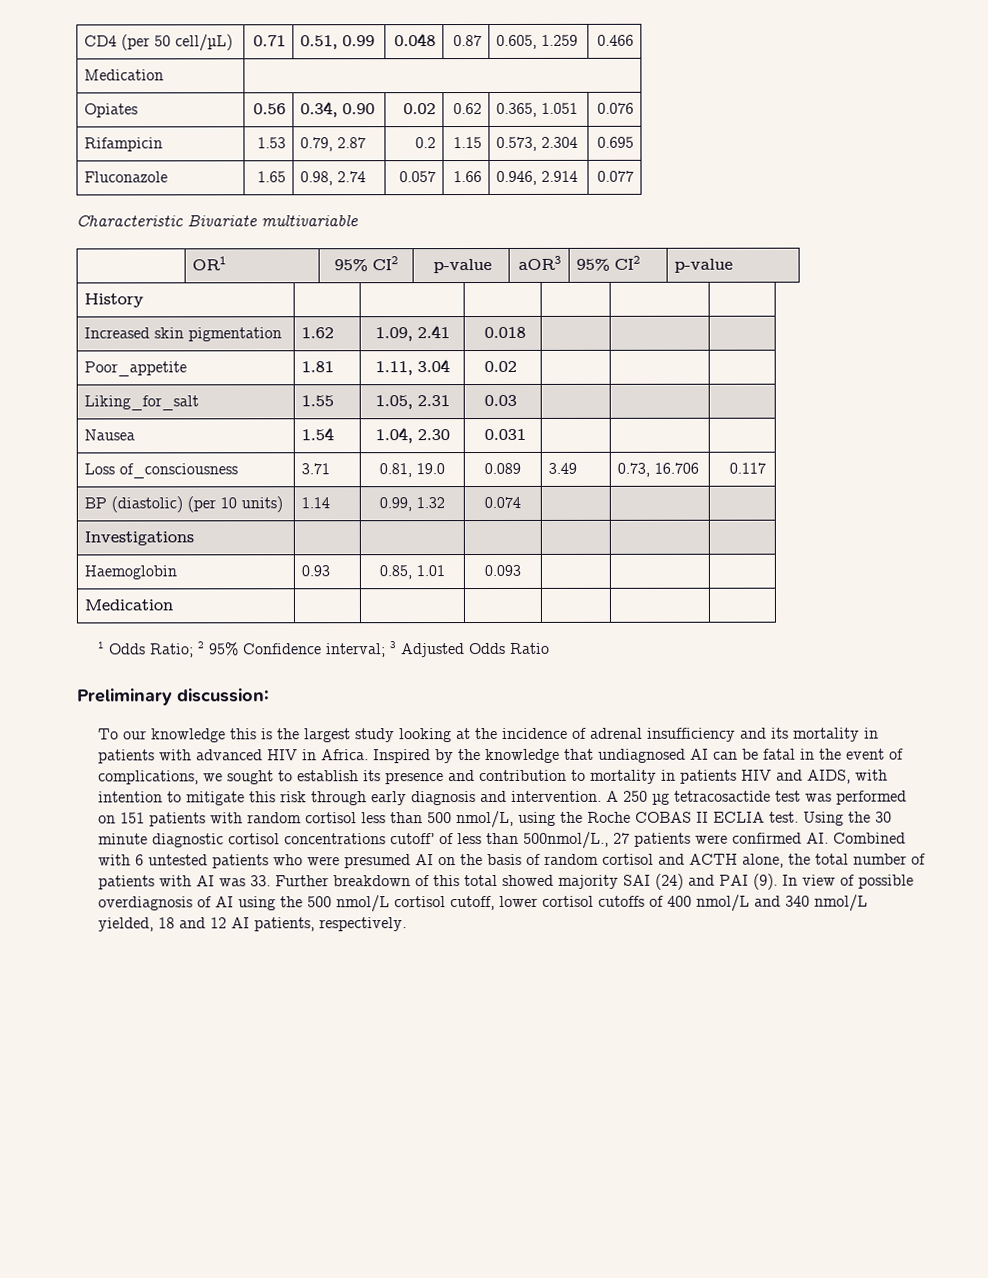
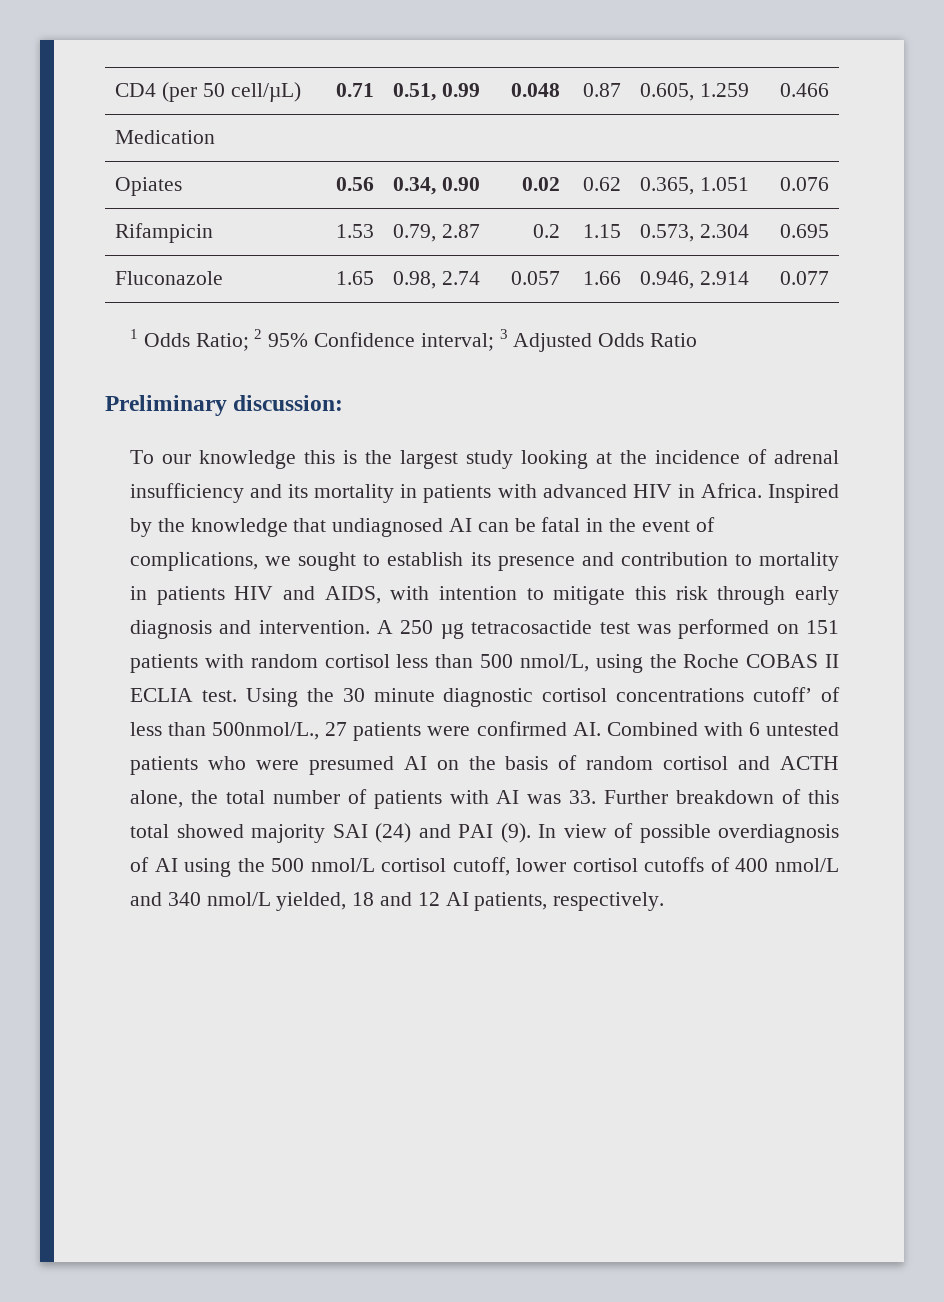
- Characteristic Bivariate multivariable
- | OR1 | 95% CI2 | p-value | aOR3 | 95% CI2 | p-value
- History | | | | | |
- Increased skin pigmentation | 1.62 | 1.09, 2.41 | 0.018 | | |
- Poor_appetite | 1.81 | 1.11, 3.04 | 0.02 | | |
- Liking_for_salt | 1.55 | 1.05, 2.31 | 0.03 | | |
- Nausea | 1.54 | 1.04, 2.30 | 0.031 | | |
- Loss of_consciousness | 3.71 | 0.81, 19.0 | 0.089 | 3.49 | 0.73, 16.706 | 0.117
- BP (diastolic) (per 10 units) | 1.14 | 0.99, 1.32 | 0.074 | | |
- Investigations | | | | | |
- Haemoglobin | 0.93 | 0.85, 1.01 | 0.093 | | |
- Medication | | | | | |

